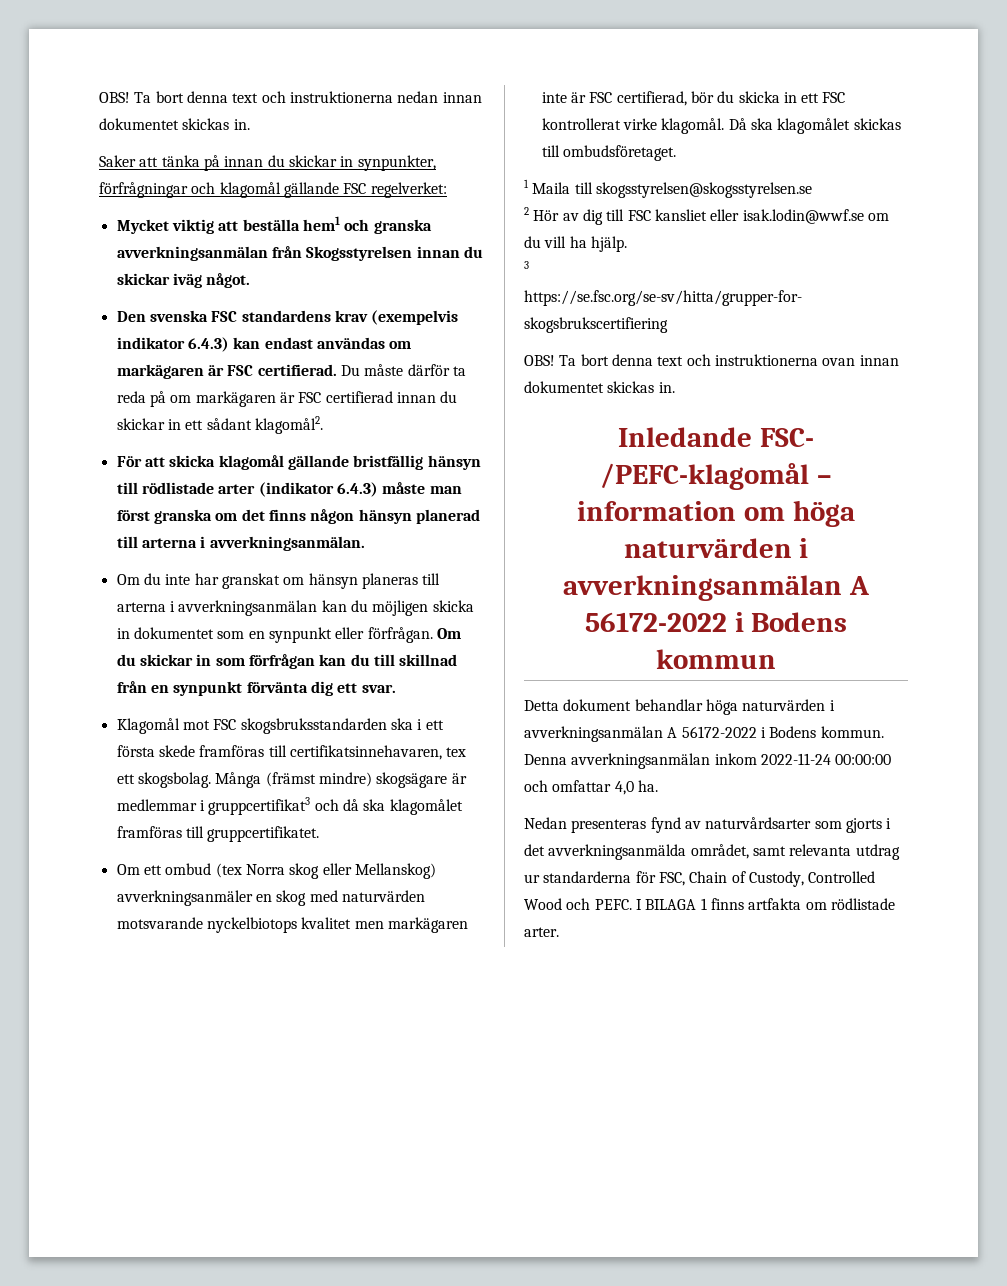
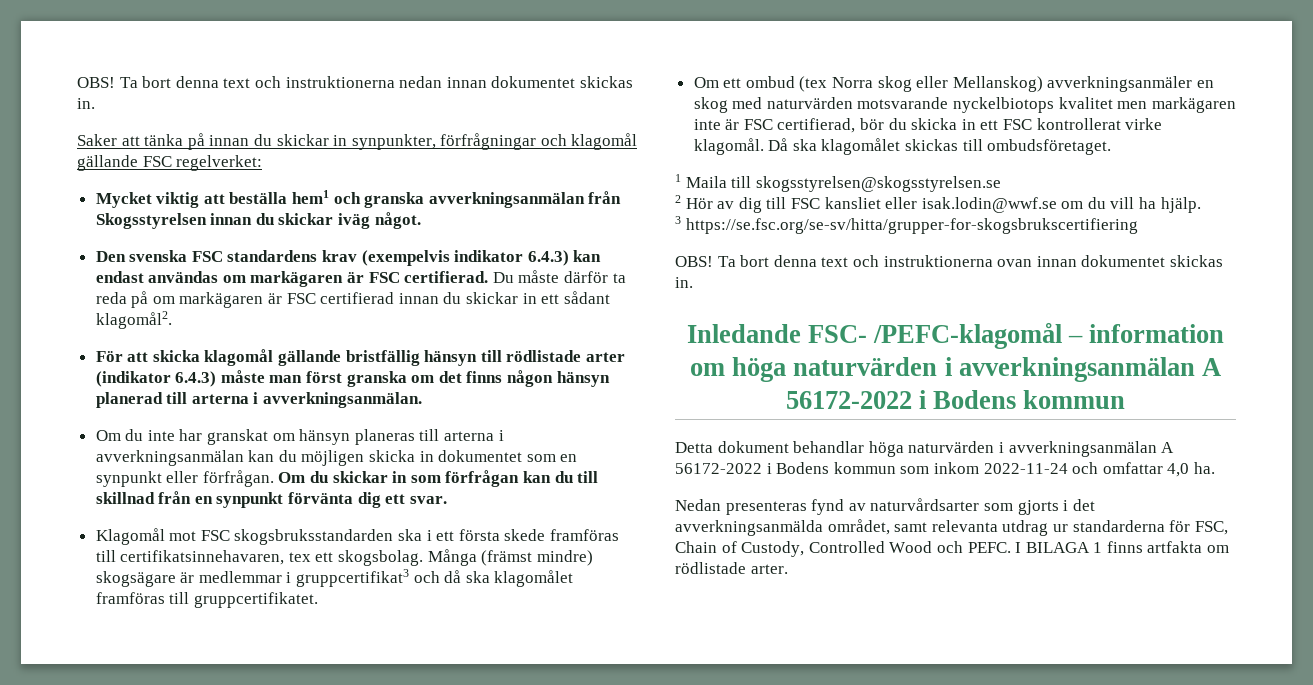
- Detta dokument behandlar höga naturvärden i avverkningsanmälan A 56172-2022 i Bodens kommun. Denna avverkningsanmälan inkom 2022-11-24 00:00:00 och omfattar 4,0 ha.
+ Detta dokument behandlar höga naturvärden i avverkningsanmälan A 56172-2022 i Bodens kommun som inkom 2022-11-24 och omfattar 4,0 ha.

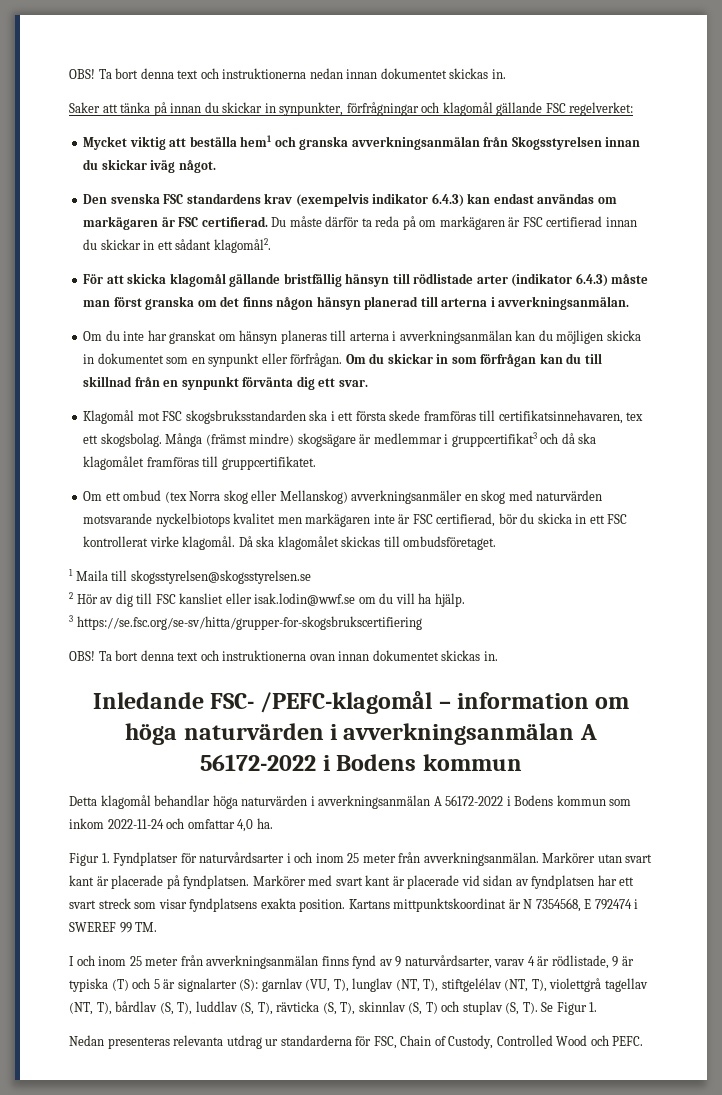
- Detta dokument behandlar höga naturvärden i avverkningsanmälan A 56172-2022 i Bodens kommun som inkom 2022-11-24 och omfattar 4,0 ha.
+ Detta klagomål behandlar höga naturvärden i avverkningsanmälan A 56172-2022 i Bodens kommun som inkom 2022-11-24 och omfattar 4,0 ha.
- Nedan presenteras fynd av naturvårdsarter som gjorts i det avverkningsanmälda området, samt relevanta utdrag ur standarderna för FSC, Chain of Custody, Controlled Wood och PEFC. I BILAGA 1 finns artfakta om rödlistade arter.
+ Figur 1. Fyndplatser för naturvårdsarter i och inom 25 meter från avverkningsanmälan. Markörer utan svart kant är placerade på fyndplatsen. Markörer med svart kant är placerade vid sidan av fyndplatsen har ett svart streck som visar fyndplatsens exakta position. Kartans mittpunktskoordinat är N 7354568, E 792474 i SWEREF 99 TM.
+ I och inom 25 meter från avverkningsanmälan finns fynd av 9 naturvårdsarter, varav 4 är rödlistade, 9 är typiska (T) och 5 är signalarter (S): garnlav (VU, T), lunglav (NT, T), stiftgelélav (NT, T), violettgrå tagellav (NT, T), bårdlav (S, T), luddlav (S, T), rävticka (S, T), skinnlav (S, T) och stuplav (S, T). Se Figur 1.
+ Nedan presenteras relevanta utdrag ur standarderna för FSC, Chain of Custody, Controlled Wood och PEFC.

